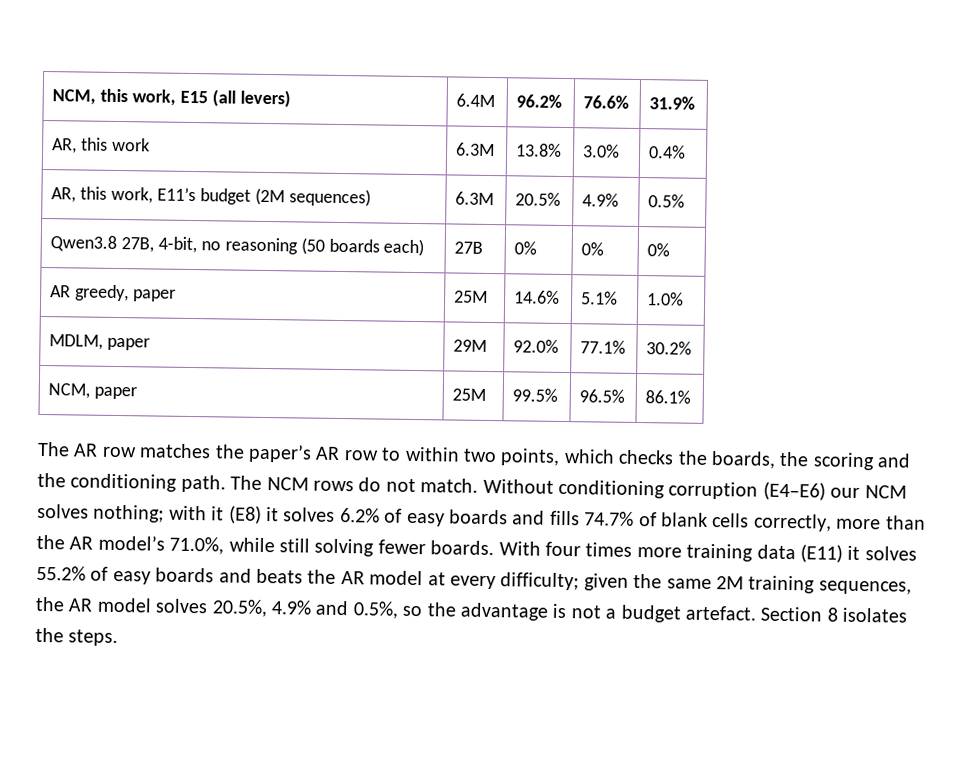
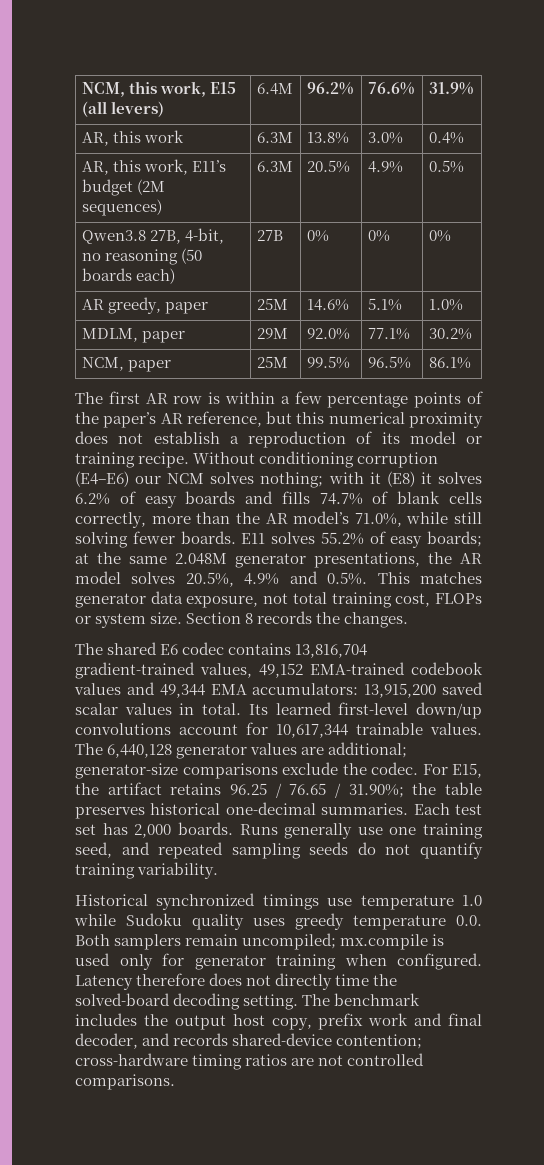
- The AR row matches the paper’s AR row to within two points, which checks the boards, the scoring and the conditioning path. The NCM rows do not match.
+ The first AR row is within a few percentage points of the paper’s AR reference, but this numerical proximity does not establish a reproduction of its model or training recipe.
- With four times more training data (E11) it solves 55.2% of easy boards and beats the AR model at every difficulty; given the same 2M training sequences, the AR model solves 20.5%, 4.9% and 0.5%, so the advantage is not a budget artefact. Section 8 isolates the steps.
+ E11 solves 55.2% of easy boards; at the same 2.048M generator presentations, the AR model solves 20.5%, 4.9% and 0.5%. This matches generator data exposure, not total training cost, FLOPs or system size. Section 8 records the changes.
+ The shared E6 codec contains 13,816,704 gradient-trained values, 49,152 EMA-trained codebook values and 49,344 EMA accumulators: 13,915,200 saved scalar values in total. Its learned first-level down/up convolutions account for 10,617,344 trainable values. The 6,440,128 generator values are additional; generator-size comparisons exclude the codec. For E15, the artifact retains 96.25 / 76.65 / 31.90%; the table preserves historical one-decimal summaries. Each test set has 2,000 boards. Runs generally use one training seed, and repeated sampling seeds do not quantify training variability.
+ Historical synchronized timings use temperature 1.0 while Sudoku quality uses greedy temperature 0.0. Both samplers remain uncompiled; mx.compile is used only for generator training when configured. Latency therefore does not directly time the solved-board decoding setting. The benchmark includes the output host copy, prefix work and final decoder, and records shared-device contention; cross-hardware timing ratios are not controlled comparisons.

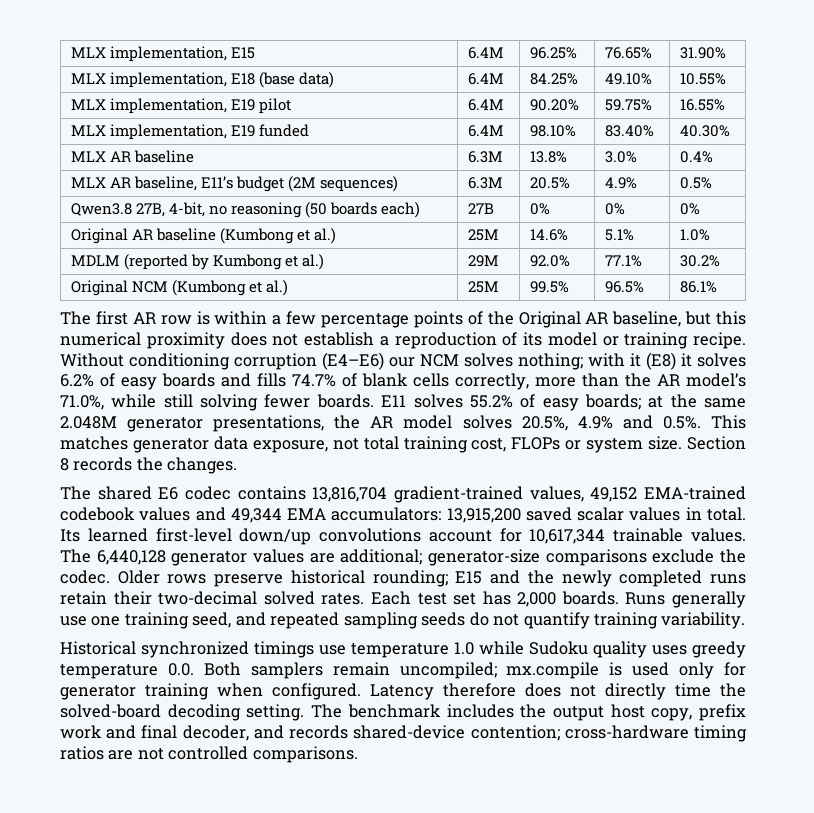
- NCM, this work, E15 (all levers) | 6.4M | 96.2% | 76.6% | 31.9%
- AR, this work | 6.3M | 13.8% | 3.0% | 0.4%
+ MLX implementation, E15 | 6.4M | 96.25% | 76.65% | 31.90%
+ MLX implementation, E18 (base data) | 6.4M | 84.25% | 49.10% | 10.55%
+ MLX implementation, E19 pilot | 6.4M | 90.20% | 59.75% | 16.55%
+ MLX implementation, E19 funded | 6.4M | 98.10% | 83.40% | 40.30%
+ MLX AR baseline | 6.3M | 13.8% | 3.0% | 0.4%
- AR, this work, E11’s budget (2M sequences) | 6.3M | 20.5% | 4.9% | 0.5%
+ MLX AR baseline, E11’s budget (2M sequences) | 6.3M | 20.5% | 4.9% | 0.5%
- AR greedy, paper | 25M | 14.6% | 5.1% | 1.0%
- MDLM, paper | 29M | 92.0% | 77.1% | 30.2%
+ Original AR baseline (Kumbong et al.) | 25M | 14.6% | 5.1% | 1.0%
+ MDLM (reported by Kumbong et al.) | 29M | 92.0% | 77.1% | 30.2%
- NCM, paper | 25M | 99.5% | 96.5% | 86.1%
+ Original NCM (Kumbong et al.) | 25M | 99.5% | 96.5% | 86.1%
- The first AR row is within a few percentage points of the paper’s AR reference, but this numerical proximity does not establish a reproduction of its model or training recipe.
+ The first AR row is within a few percentage points of the Original AR baseline, but this numerical proximity does not establish a reproduction of its model or training recipe.
- For E15, the artifact retains 96.25 / 76.65 / 31.90%; the table preserves historical one-decimal summaries.
+ Older rows preserve historical rounding; E15 and the newly completed runs retain their two-decimal solved rates.

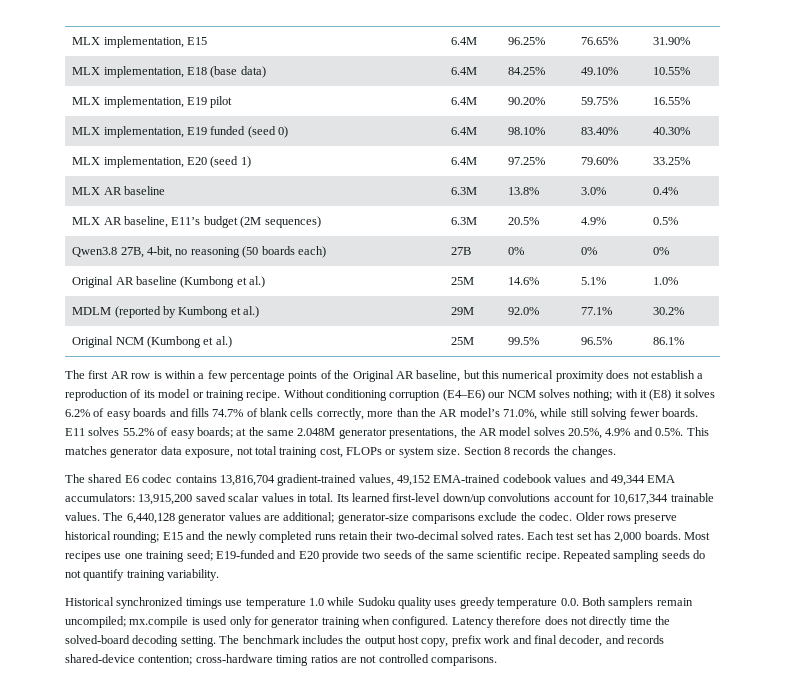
- MLX implementation, E19 funded | 6.4M | 98.10% | 83.40% | 40.30%
+ MLX implementation, E19 funded (seed 0) | 6.4M | 98.10% | 83.40% | 40.30%
+ MLX implementation, E20 (seed 1) | 6.4M | 97.25% | 79.60% | 33.25%
- Runs generally use one training seed, and repeated sampling seeds do not quantify training variability.
+ Most recipes use one training seed; E19-funded and E20 provide two seeds of the same scientific recipe. Repeated sampling seeds do not quantify training variability.

